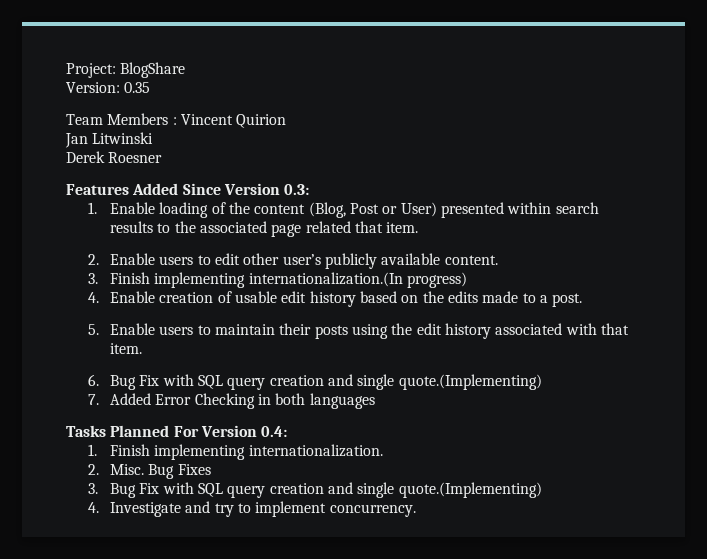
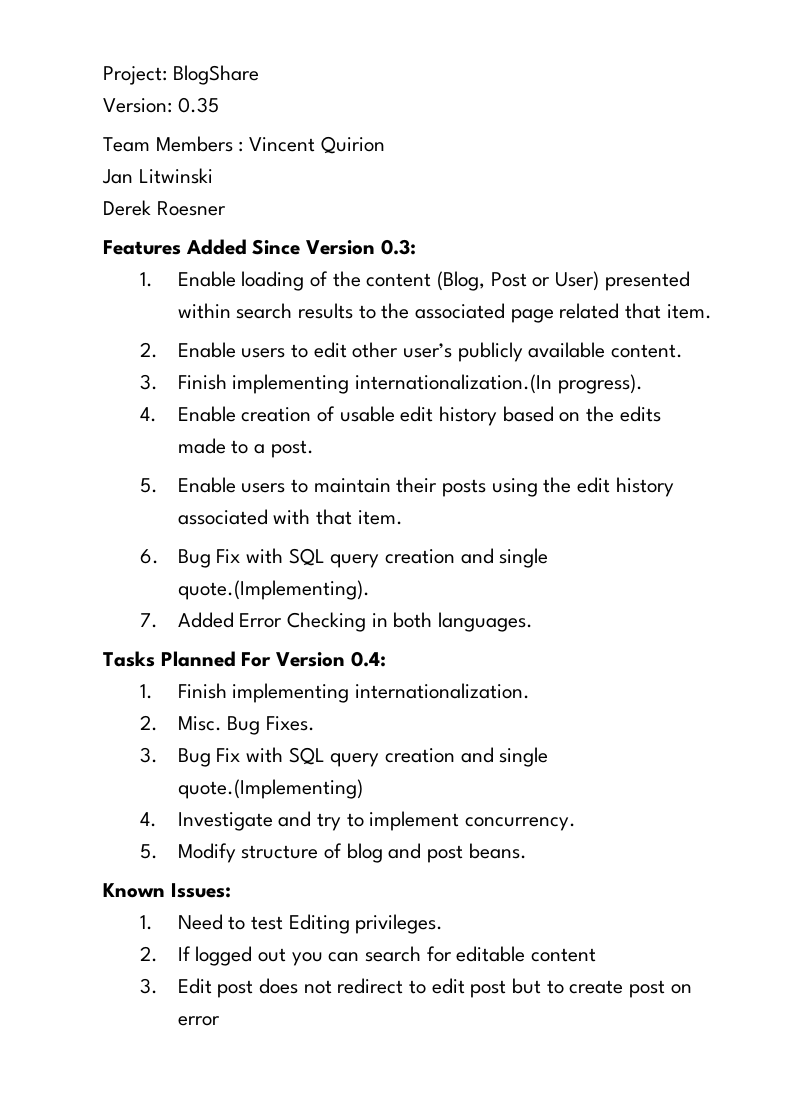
- 3. Finish implementing internationalization.(In progress)
+ 3. Finish implementing internationalization.(In progress).
- 6. Bug Fix with SQL query creation and single quote.(Implementing)
+ 6. Bug Fix with SQL query creation and single quote.(Implementing).
- 7. Added Error Checking in both languages
+ 7. Added Error Checking in both languages.
- Bug Fixes
+ Bug Fixes.
+ 5. Modify structure of blog and post beans.
+ Known Issues:
+ 1. Need to test Editing privileges.
+ 2. If logged out you can search for editable content
+ 3. Edit post does not redirect to edit post but to create post on error

